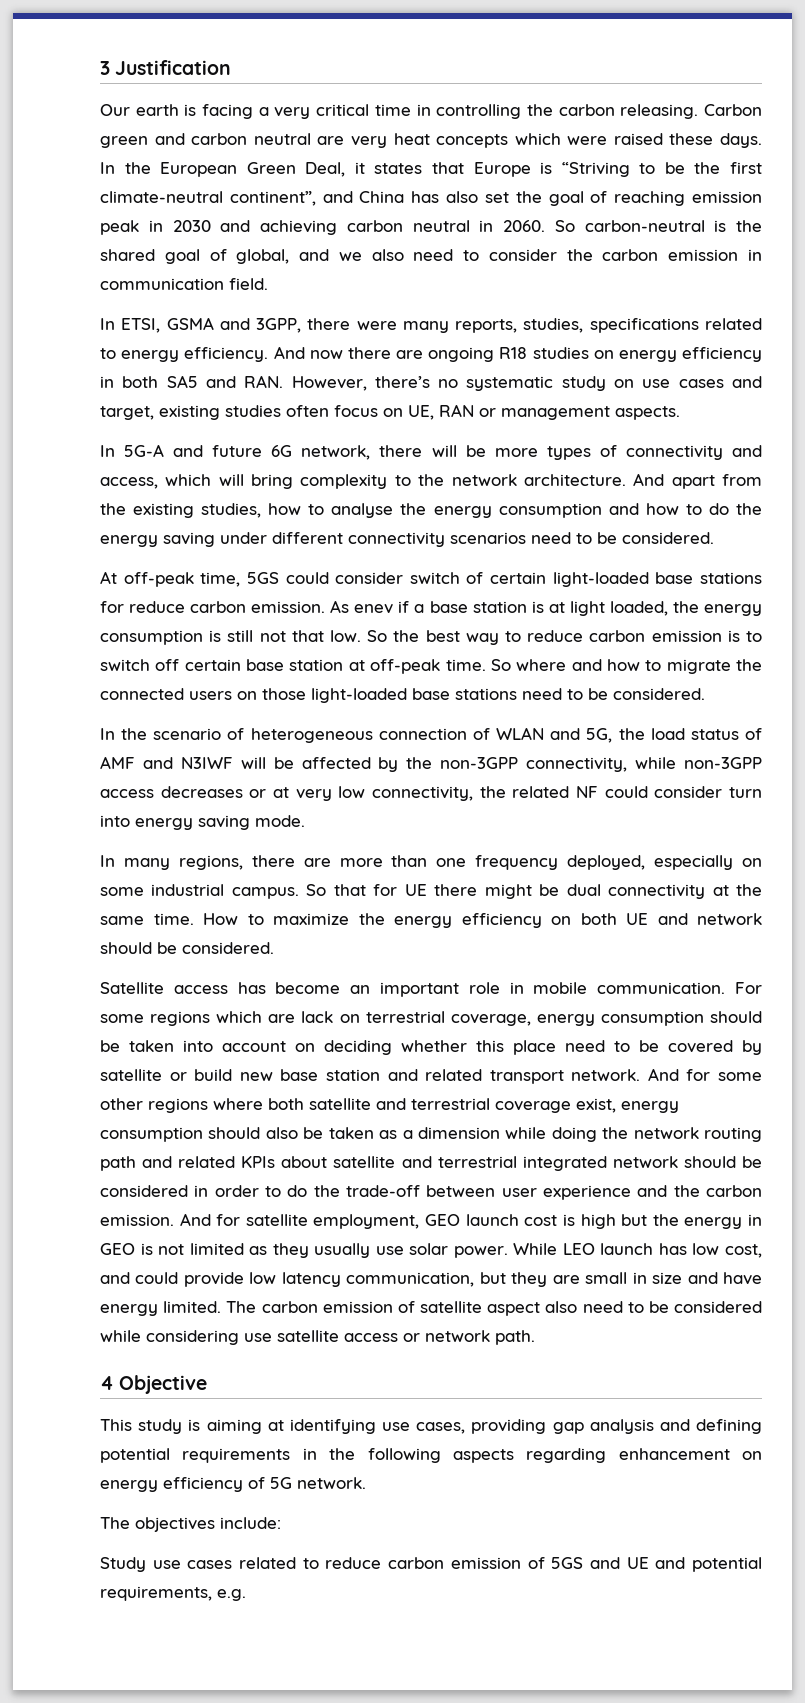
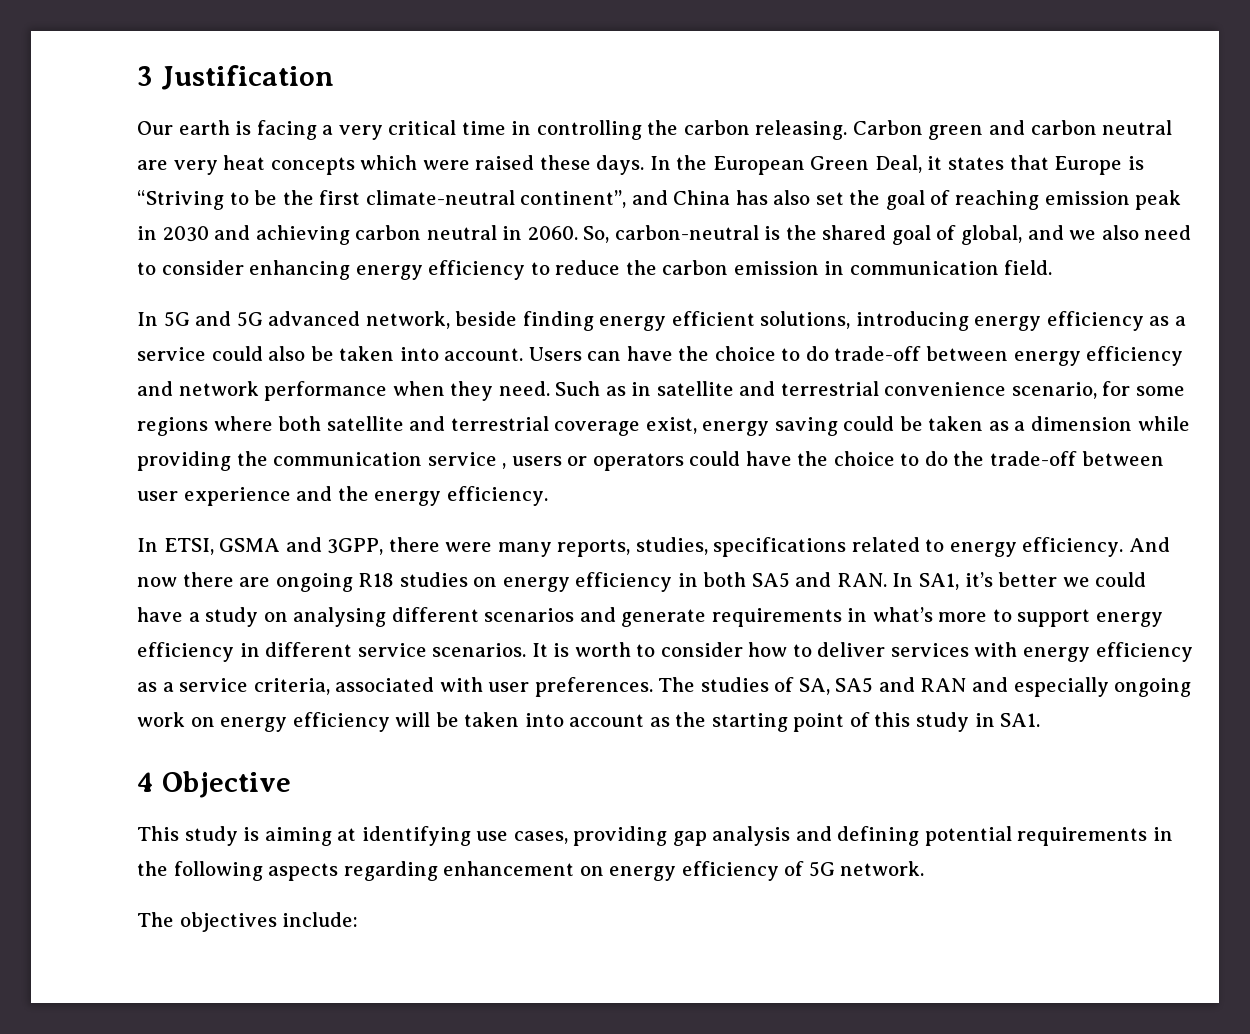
- So carbon-neutral is the shared goal of global, and we also need to consider the carbon emission in communication field.
+ So, carbon-neutral is the shared goal of global, and we also need to consider enhancing energy efficiency to reduce the carbon emission in communication field.
+ In 5G and 5G advanced network, beside finding energy efficient solutions, introducing energy efficiency as a service could also be taken into account. Users can have the choice to do trade-off between energy efficiency and network performance when they need. Such as in satellite and terrestrial convenience scenario, for some regions where both satellite and terrestrial coverage exist, energy saving could be taken as a dimension while providing the communication service , users or operators could have the choice to do the trade-off between user experience and the energy efficiency.
- And now there are ongoing R18 studies on energy efficiency in both SA5 and RAN. However, there’s no systematic study on use cases and target, existing studies often focus on UE, RAN or management aspects.
- In 5G-A and future 6G network, there will be more types of connectivity and access, which will bring complexity to the network architecture. And apart from the existing studies, how to analyse the energy consumption and how to do the energy saving under different connectivity scenarios need to be considered.
- At off-peak time, 5GS could consider switch of certain light-loaded base stations for reduce carbon emission. As enev if a base station is at light loaded, the energy consumption is still not that low. So the best way to reduce carbon emission is to switch off certain base station at off-peak time. So where and how to migrate the connected users on those light-loaded base stations need to be considered.
- In the scenario of heterogeneous connection of WLAN and 5G, the load status of AMF and N3IWF will be affected by the non-3GPP connectivity, while non-3GPP access decreases or at very low connectivity, the related NF could consider turn into energy saving mode.
- In many regions, there are more than one frequency deployed, especially on some industrial campus. So that for UE there might be dual connectivity at the same time. How to maximize the energy efficiency on both UE and network should be considered.
- Satellite access has become an important role in mobile communication. For some regions which are lack on terrestrial coverage, energy consumption should be taken into account on deciding whether this place need to be covered by satellite or build new base station and related transport network. And for some other regions where both satellite and terrestrial coverage exist, energy consumption should also be taken as a dimension while doing the network routing path and related KPIs about satellite and terrestrial integrated network should be considered in order to do the trade-off between user experience and the carbon emission. And for satellite employment, GEO launch cost is high but the energy in GEO is not limited as they usually use solar power. While LEO launch has low cost, and could provide low latency communication, but they are small in size and have energy limited. The carbon emission of satellite aspect also need to be considered while considering use satellite access or network path.
+ And now there are ongoing R18 studies on energy efficiency in both SA5 and RAN. In SA1, it’s better we could have a study on analysing different scenarios and generate requirements in what’s more to support energy efficiency in different service scenarios. It is worth to consider how to deliver services with energy efficiency as a service criteria, associated with user preferences. The studies of SA, SA5 and RAN and especially ongoing work on energy efficiency will be taken into account as the starting point of this study in SA1.
- Study use cases related to reduce carbon emission of 5GS and UE and potential requirements, e.g.

